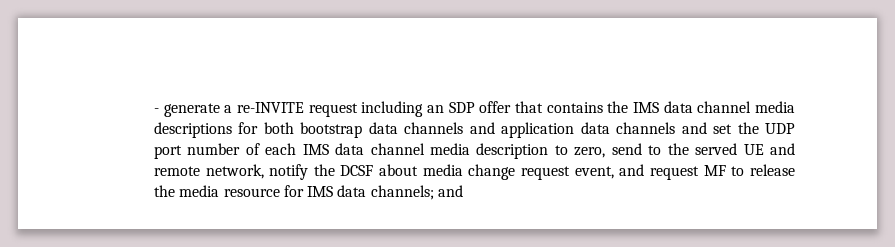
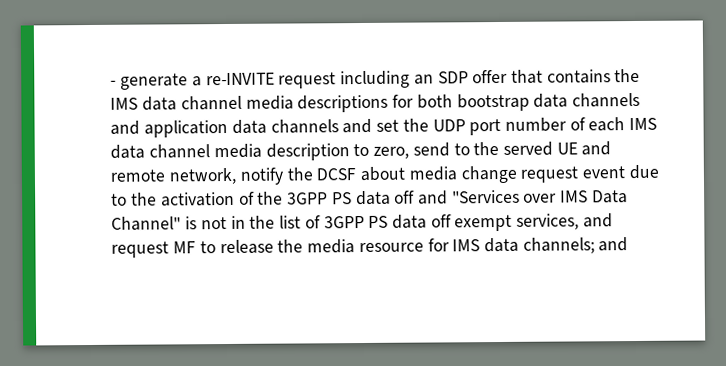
- - generate a re-INVITE request including an SDP offer that contains the IMS data channel media descriptions for both bootstrap data channels and application data channels and set the UDP port number of each IMS data channel media description to zero, send to the served UE and remote network, notify the DCSF about media change request event, and request MF to release the media resource for IMS data channels;
+ - generate a re-INVITE request including an SDP offer that contains the IMS data channel media descriptions for both bootstrap data channels and application data channels and set the UDP port number of each IMS data channel media description to zero, send to the served UE and remote network, notify the DCSF about media change request event due to the activation of the 3GPP PS data off and "Services over IMS Data Channel" is not in the list of 3GPP PS data off exempt services, and request MF to release the media resource for IMS data channels;

